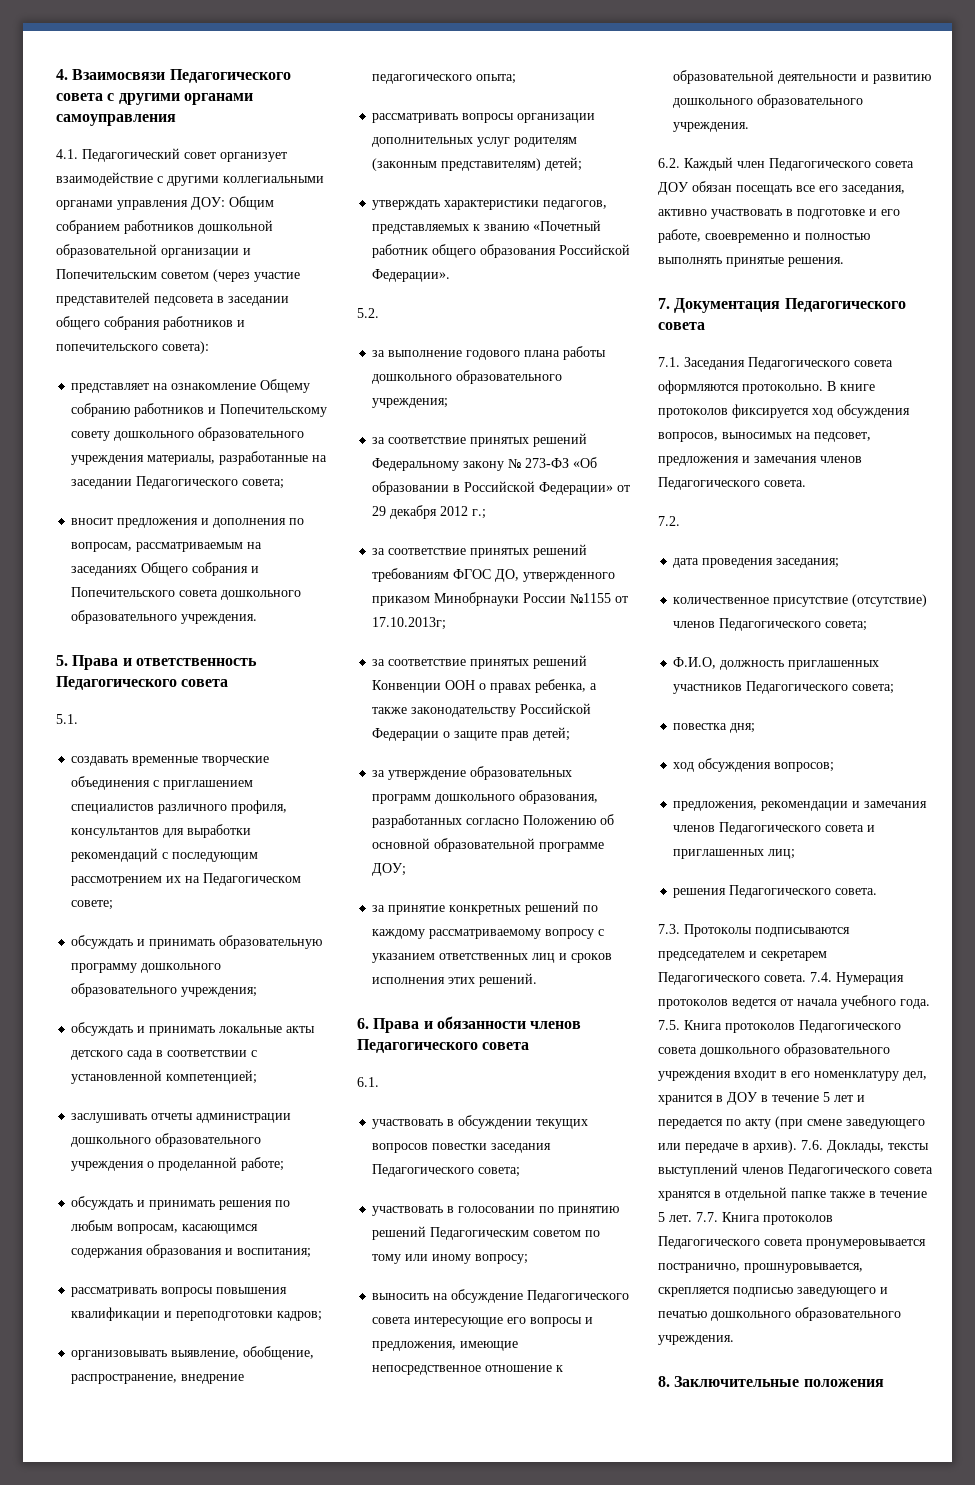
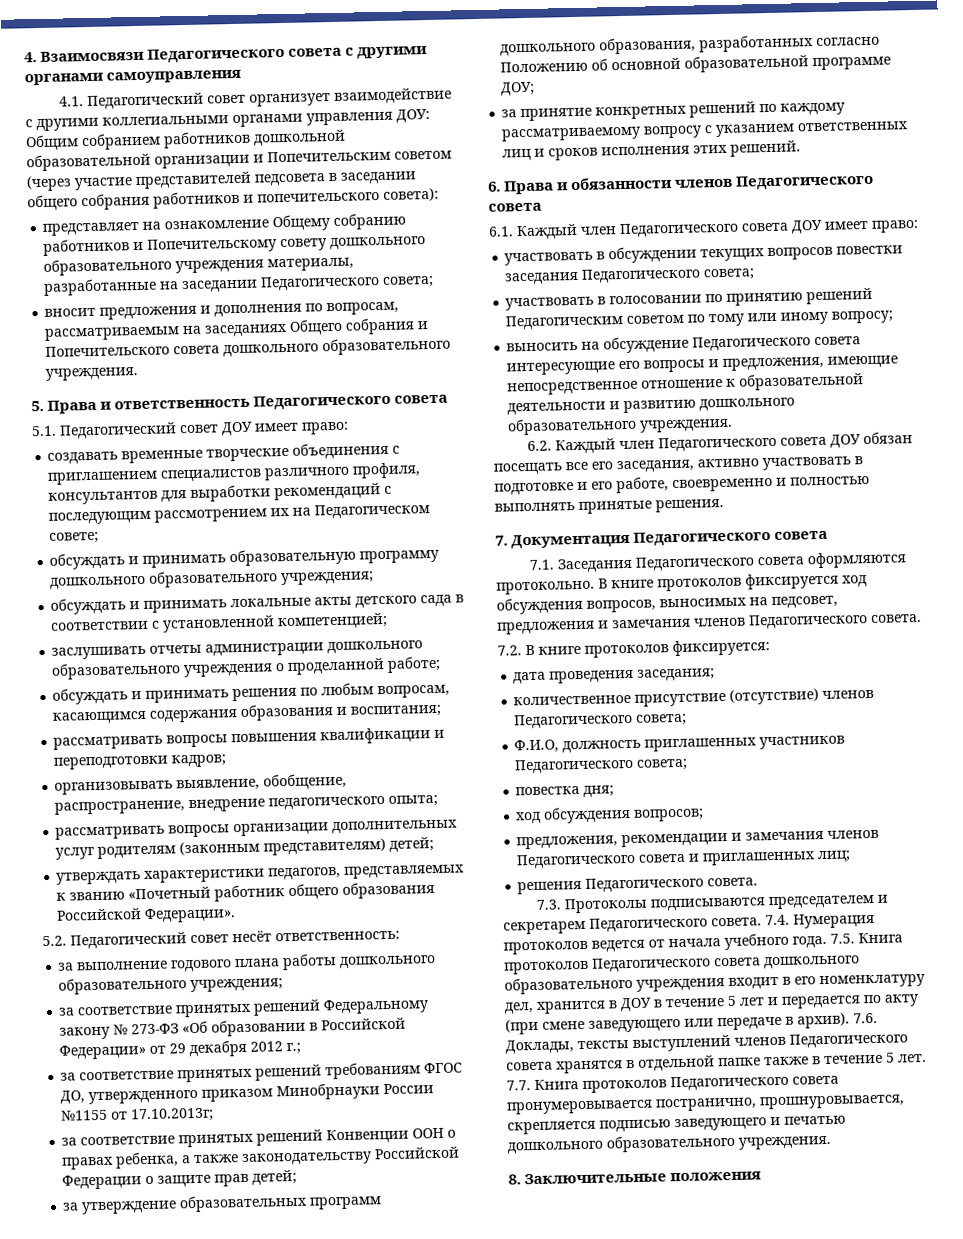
- 5.1.
+ 5.1. Педагогический совет ДОУ имеет право:
- 5.2.
+ 5.2. Педагогический совет несёт ответственность:
- 6.1.
+ 6.1. Каждый член Педагогического совета ДОУ имеет право:
- 7.2.
+ 7.2. В книге протоколов фиксируется:

